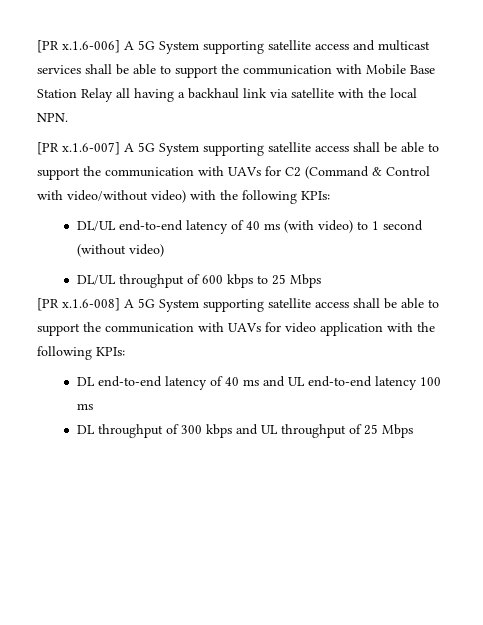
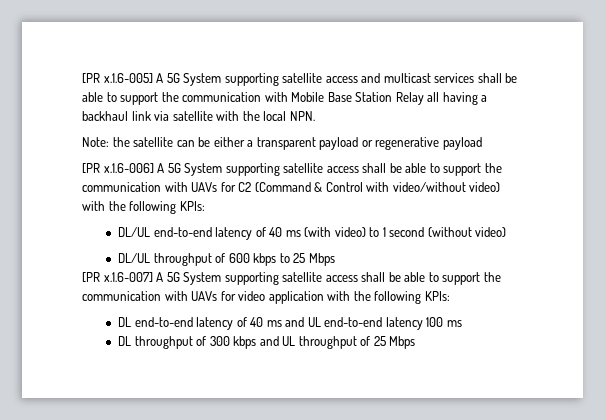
- [PR x.1.6-006] A 5G System supporting satellite access and multicast services shall be able to support the communication with Mobile Base Station Relay all having a backhaul link via satellite with the local NPN.
+ [PR x.1.6-005] A 5G System supporting satellite access and multicast services shall be able to support the communication with Mobile Base Station Relay all having a backhaul link via satellite with the local NPN.
- [PR x.1.6-007] A 5G System supporting satellite access shall be able to support the communication with UAVs for C2 (Command & Control with video/without video) with the following KPIs:
+ Note: the satellite can be either a transparent payload or regenerative payload
+ [PR x.1.6-006] A 5G System supporting satellite access shall be able to support the communication with UAVs for C2 (Command & Control with video/without video) with the following KPIs:
- [PR x.1.6-008] A 5G System supporting satellite access shall be able to support the communication with UAVs for video application with the following KPIs:
+ [PR x.1.6-007] A 5G System supporting satellite access shall be able to support the communication with UAVs for video application with the following KPIs:

